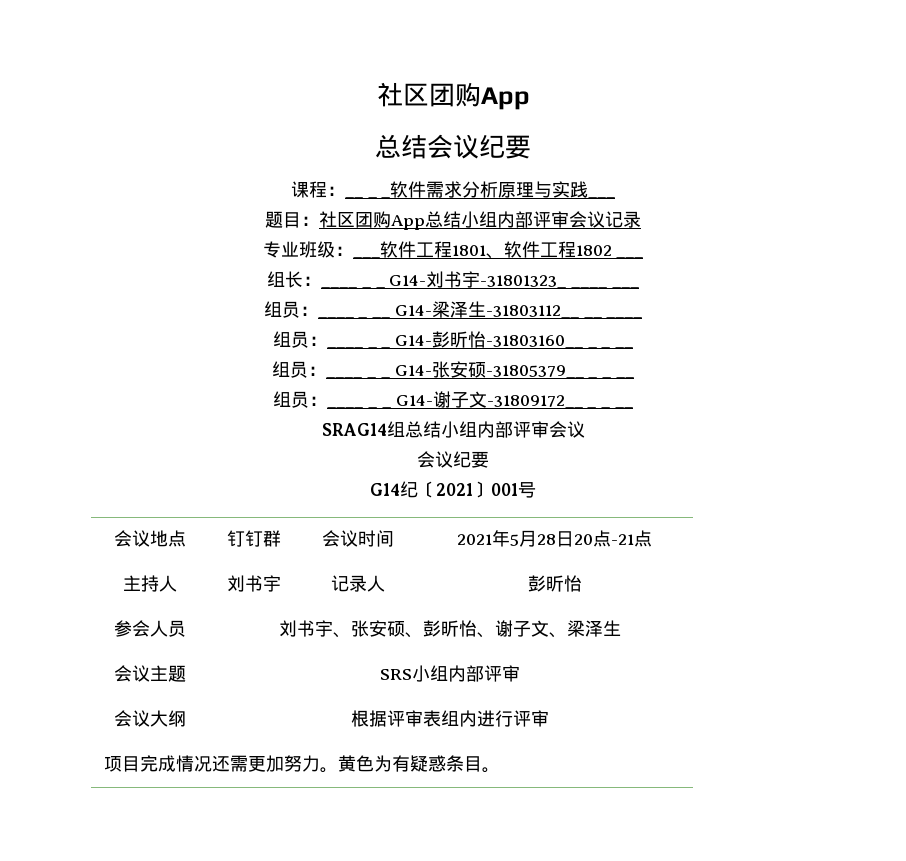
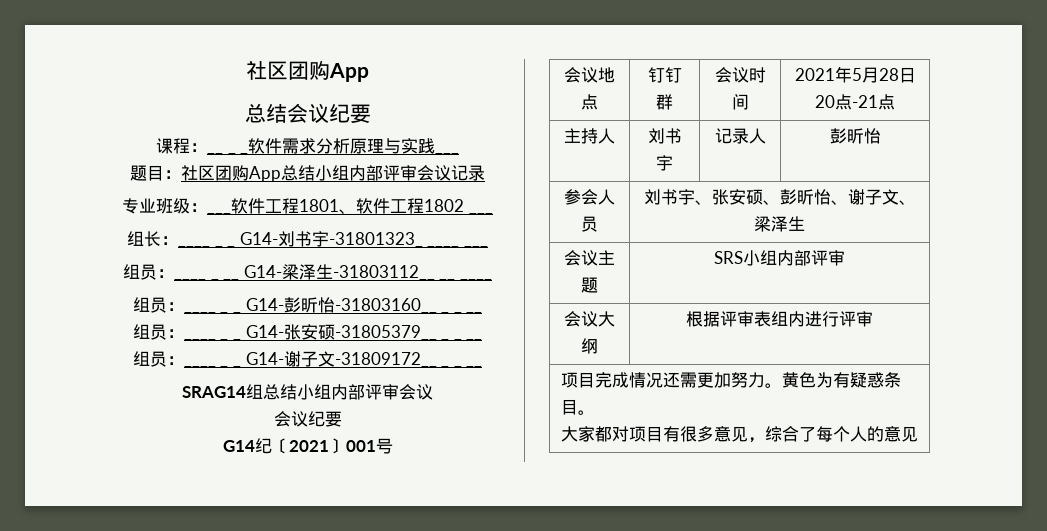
  项目完成情况还需更加努力。黄色为有疑惑条目。
+ 大家都对项目有很多意见，综合了每个人的意见

